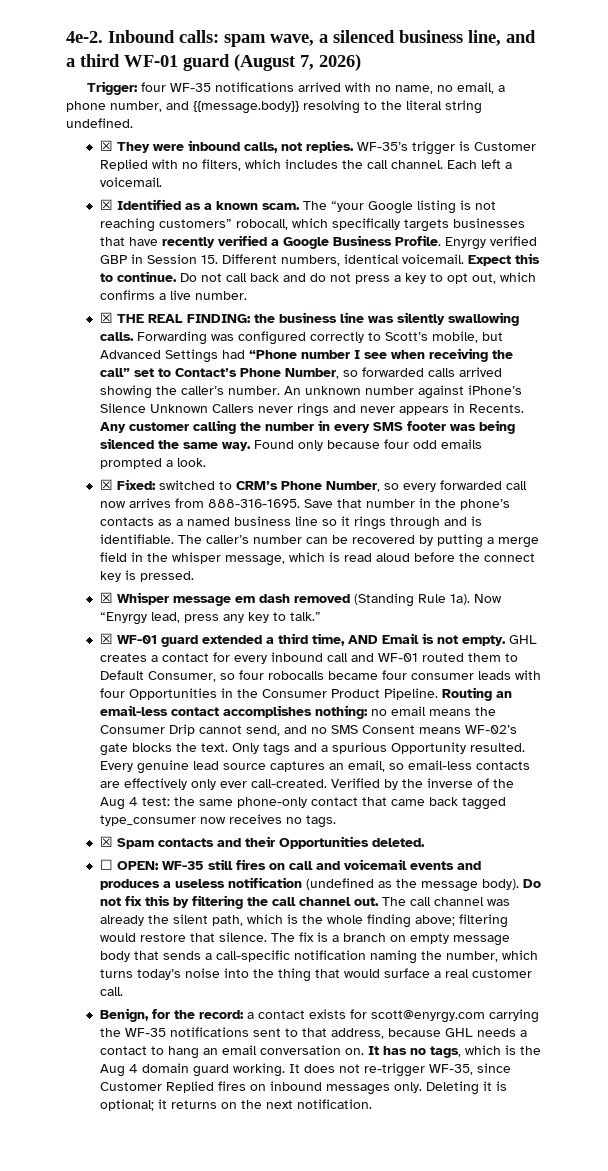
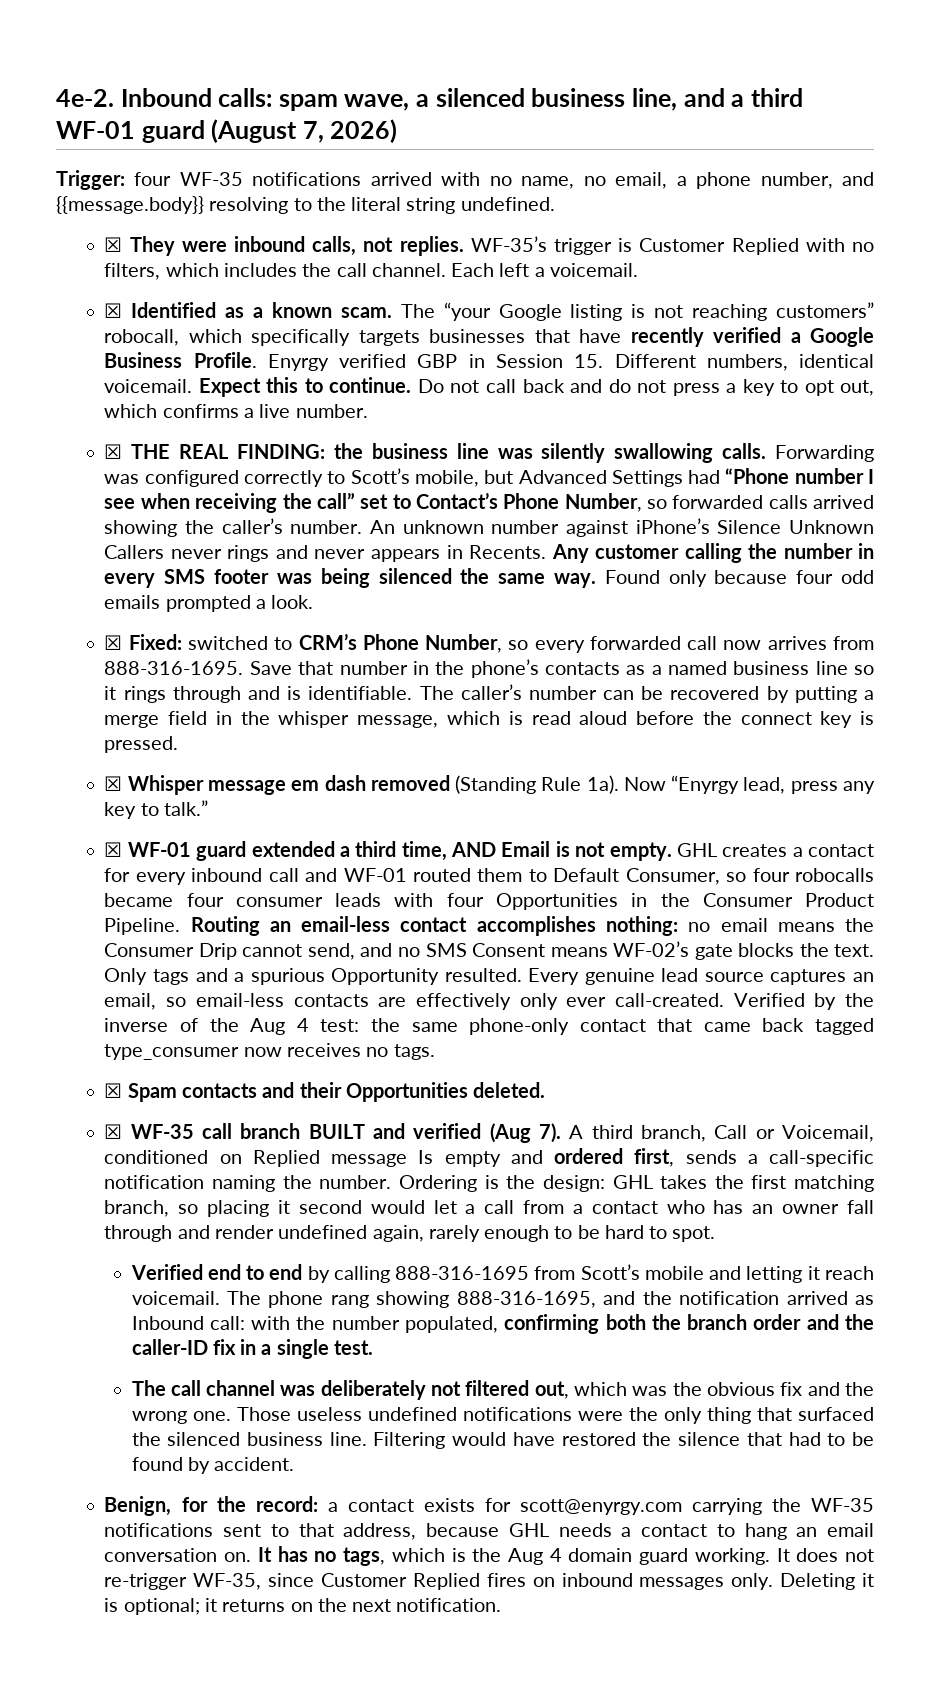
- ☐ OPEN: WF-35 still fires on call and voicemail events and produces a useless notification (undefined as the message body). Do not fix this by filtering the call channel out. The call channel was already the silent path, which is the whole finding above; filtering would restore that silence. The fix is a branch on empty message body that sends a call-specific notification naming the number, which turns today’s noise into the thing that would surface a real customer call.
+ ☒ WF-35 call branch BUILT and verified (Aug 7). A third branch, Call or Voicemail, conditioned on Replied message Is empty and ordered first, sends a call-specific notification naming the number. Ordering is the design: GHL takes the first matching branch, so placing it second would let a call from a contact who has an owner fall through and render undefined again, rarely enough to be hard to spot.
+ Verified end to end by calling 888-316-1695 from Scott’s mobile and letting it reach voicemail. The phone rang showing 888-316-1695, and the notification arrived as Inbound call: with the number populated, confirming both the branch order and the caller-ID fix in a single test.
+ The call channel was deliberately not filtered out, which was the obvious fix and the wrong one. Those useless undefined notifications were the only thing that surfaced the silenced business line. Filtering would have restored the silence that had to be found by accident.

